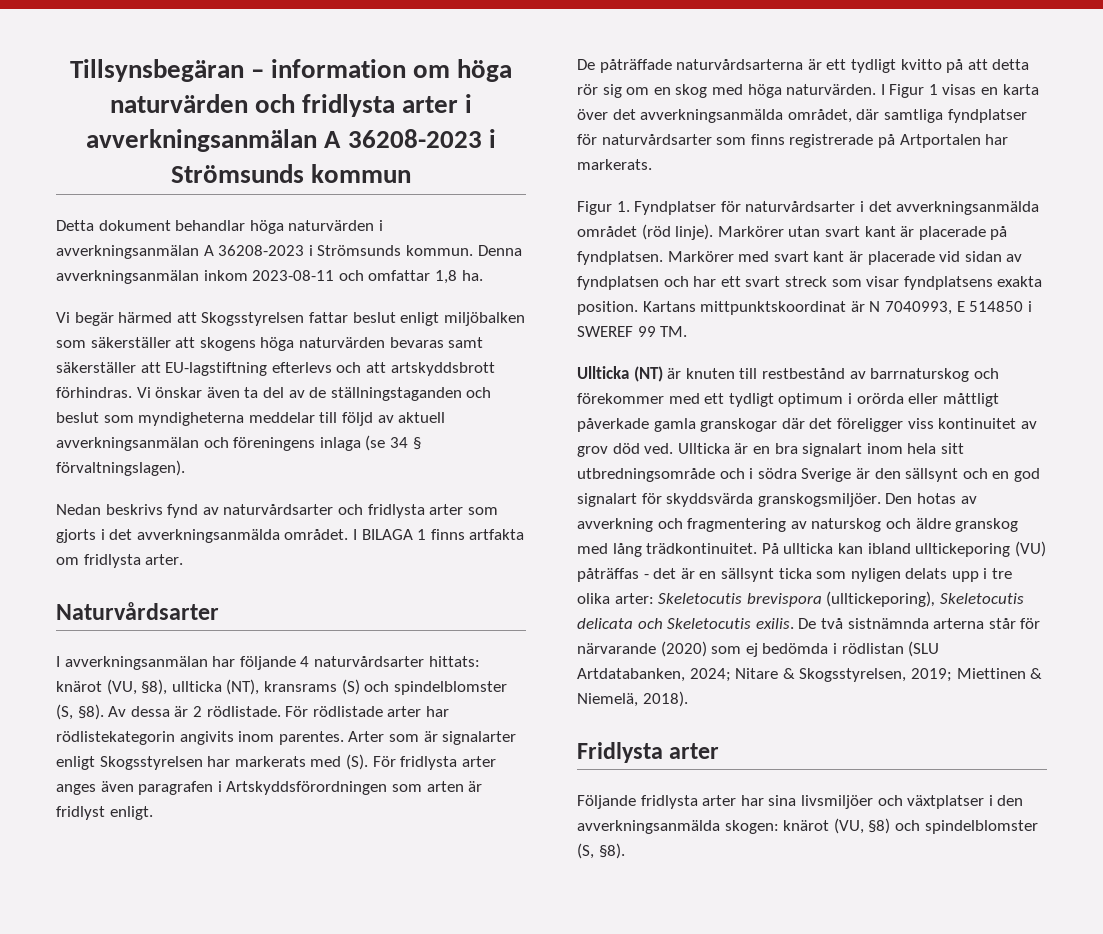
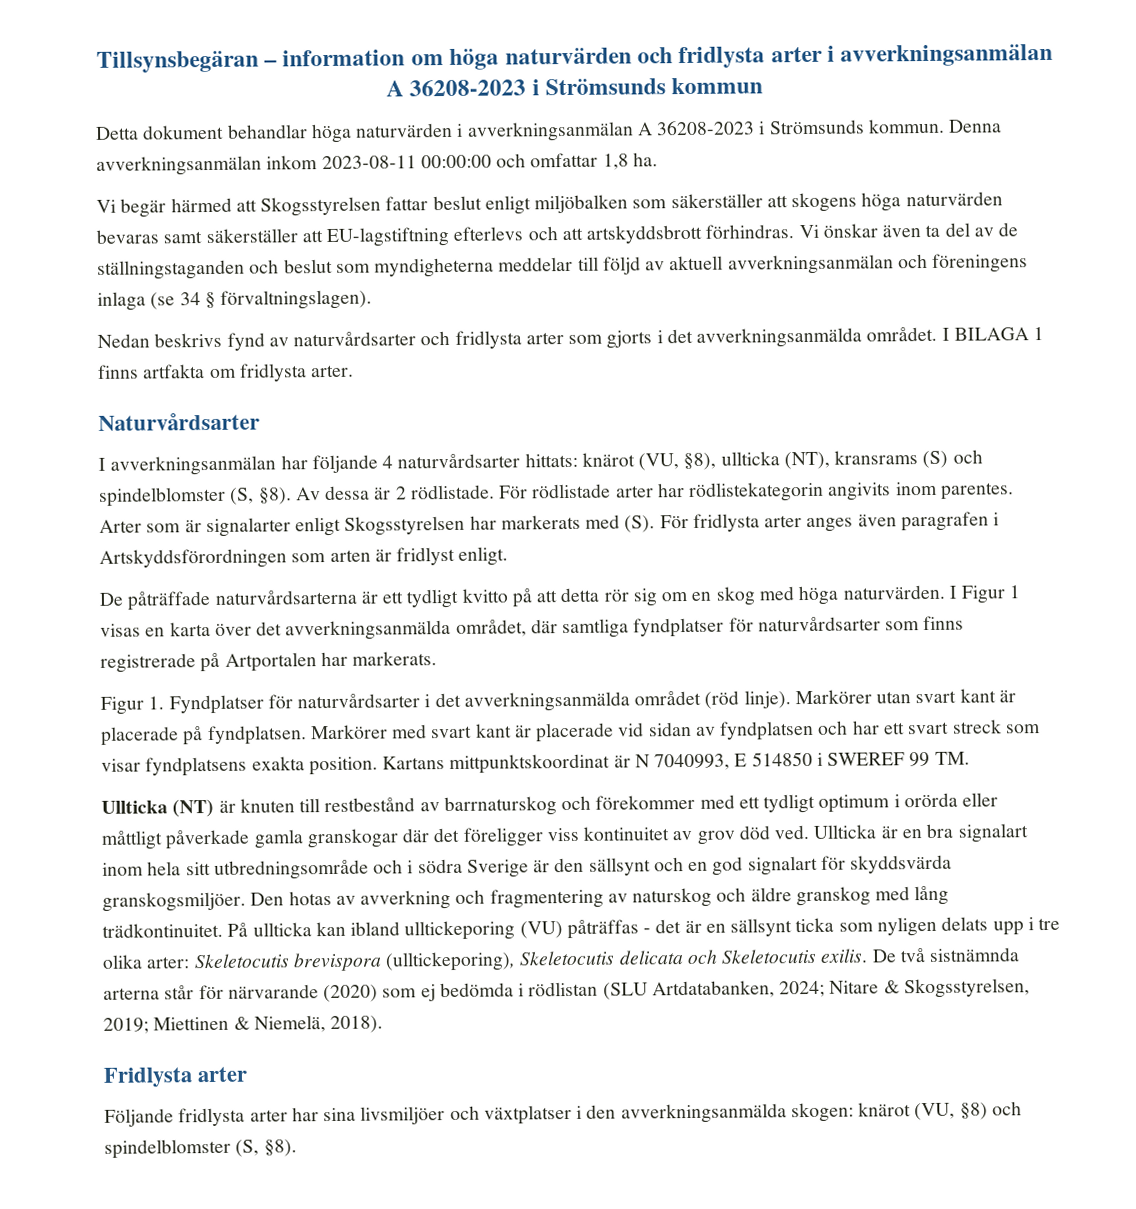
- Denna avverkningsanmälan inkom 2023-08-11 och omfattar 1,8 ha.
+ Denna avverkningsanmälan inkom 2023-08-11 00:00:00 och omfattar 1,8 ha.

